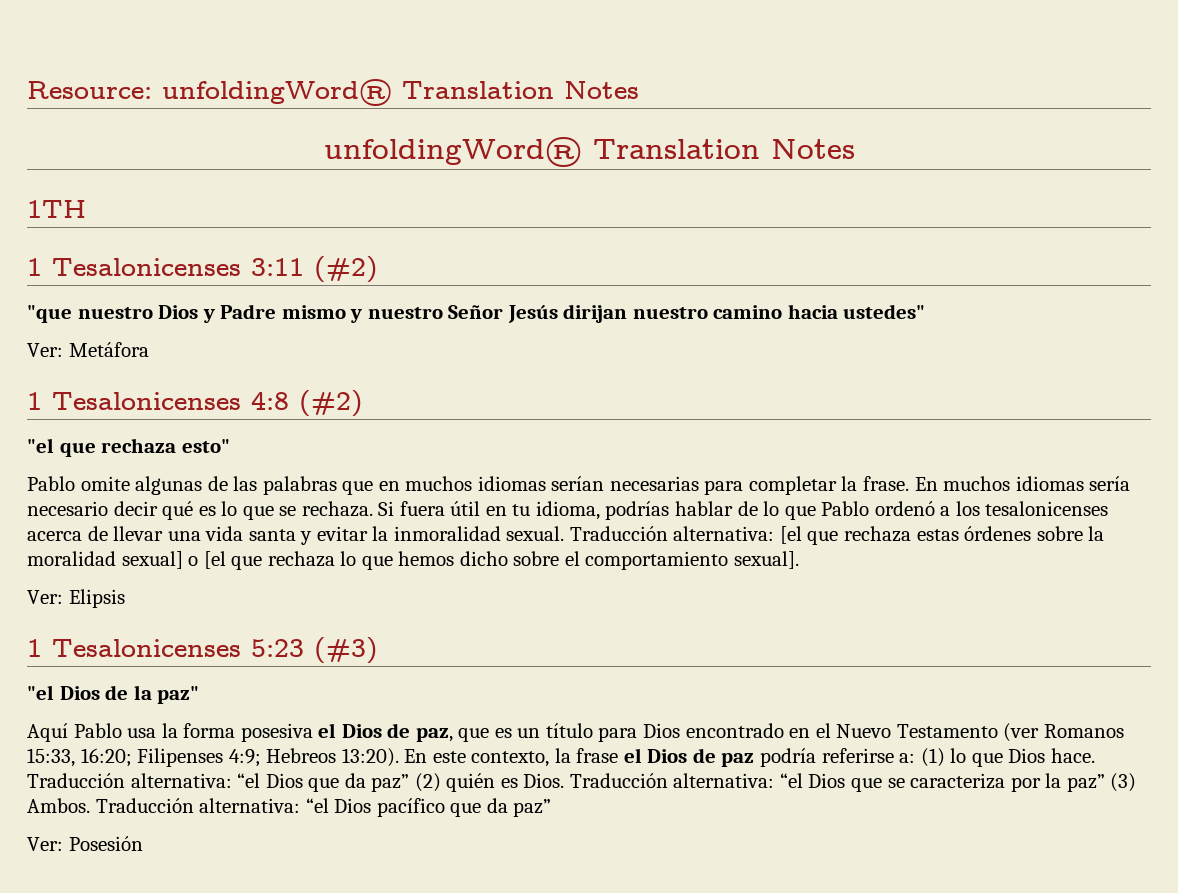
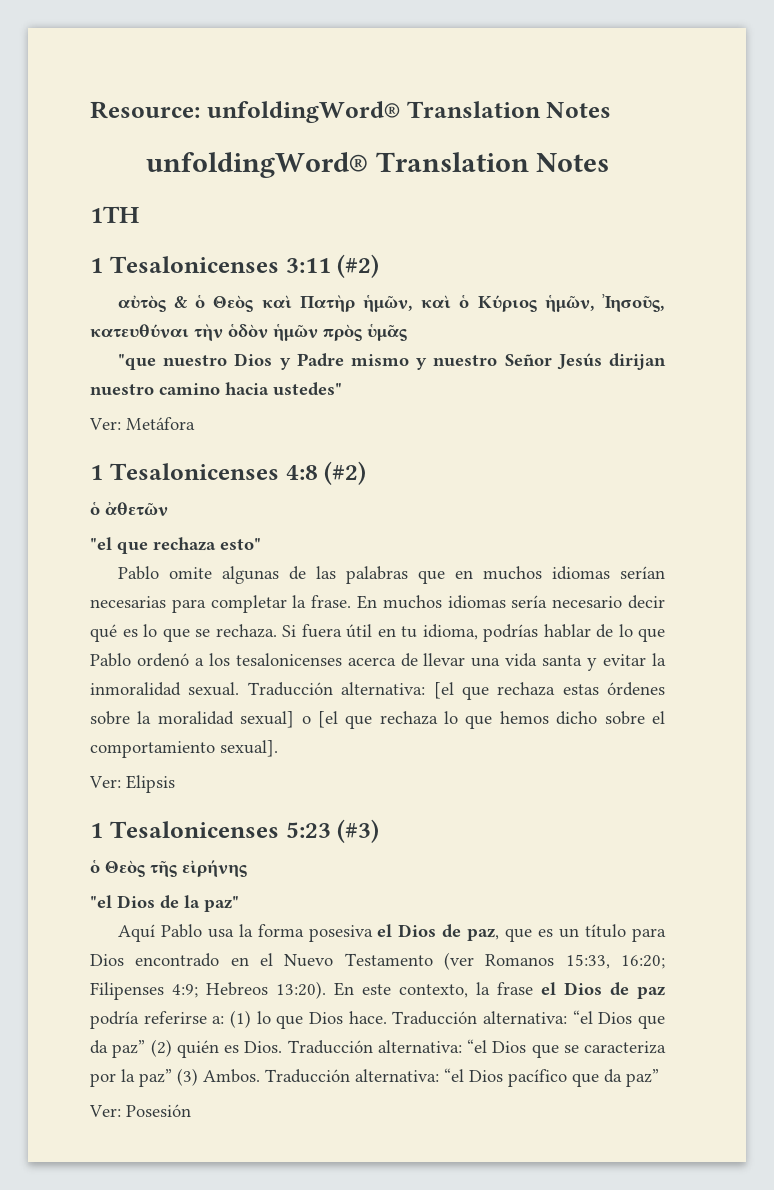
+ αὐτὸς & ὁ Θεὸς καὶ Πατὴρ ἡμῶν, καὶ ὁ Κύριος ἡμῶν, Ἰησοῦς, κατευθύναι τὴν ὁδὸν ἡμῶν πρὸς ὑμᾶς
+ ὁ ἀθετῶν
+ ὁ Θεὸς τῆς εἰρήνης

